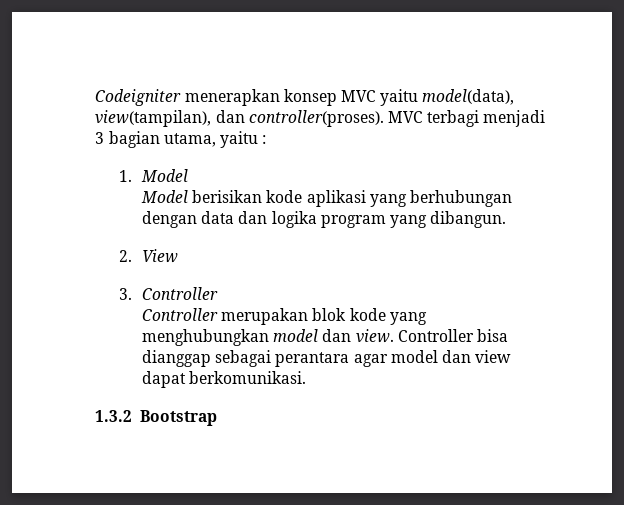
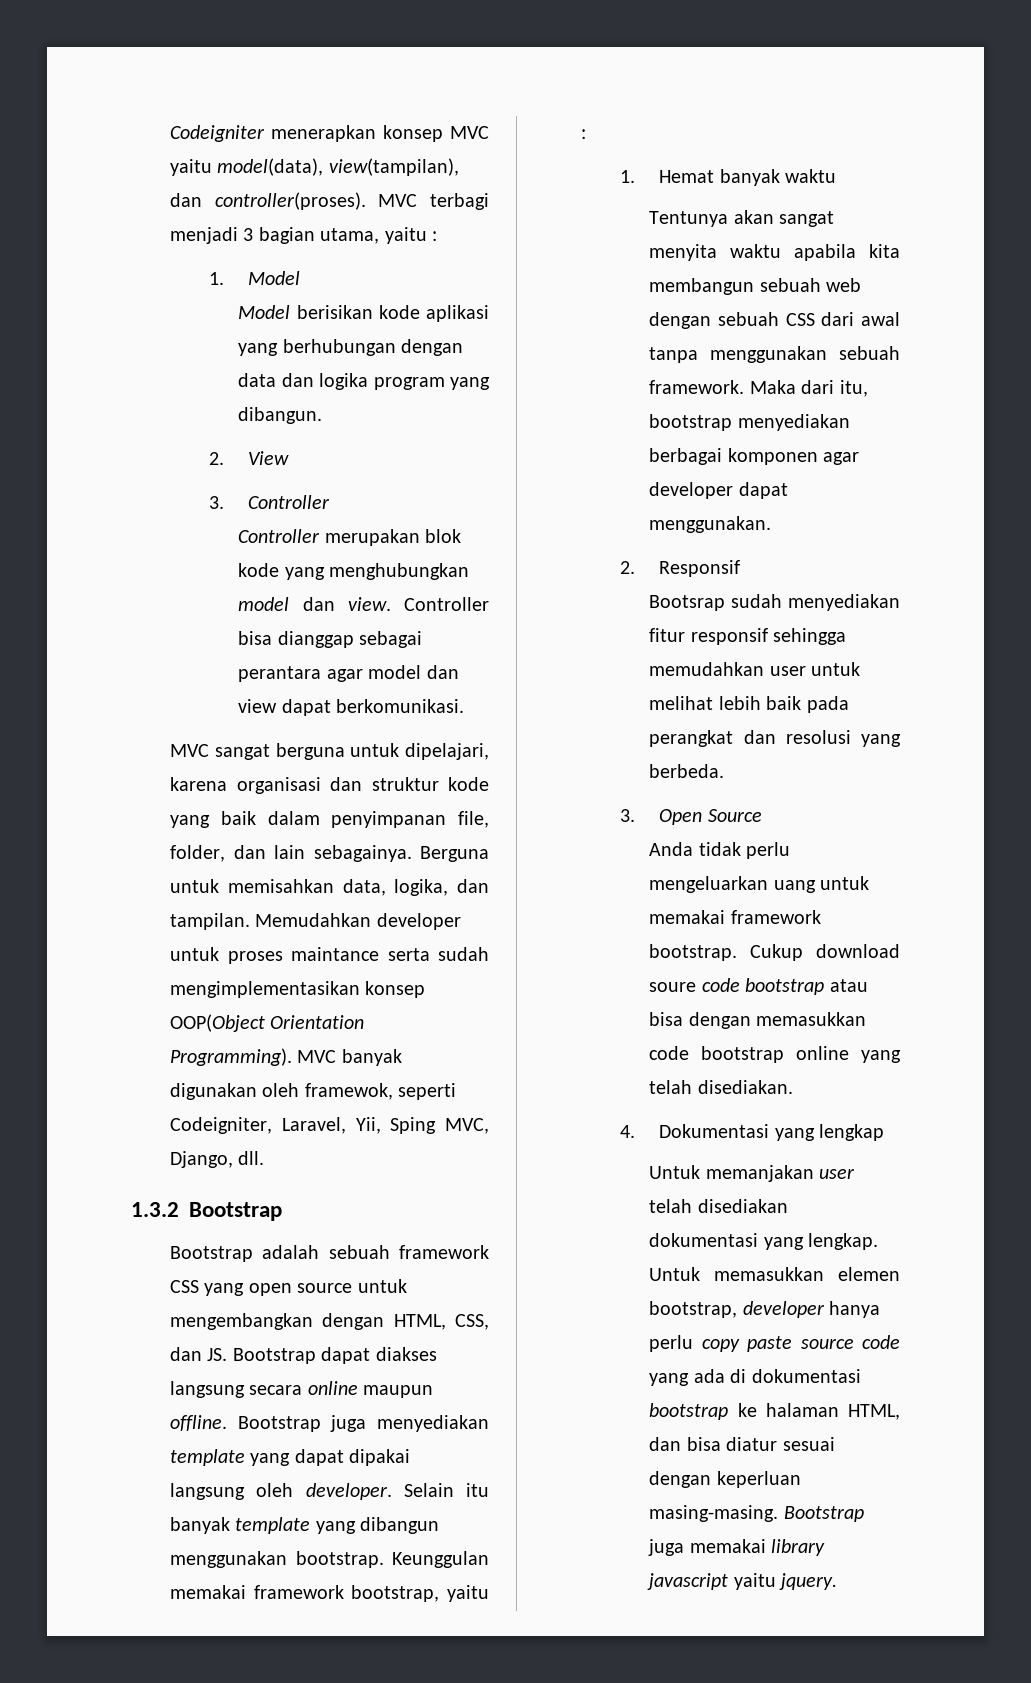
+ MVC sangat berguna untuk dipelajari, karena organisasi dan struktur kode yang baik dalam penyimpanan file, folder, dan lain sebagainya. Berguna untuk memisahkan data, logika, dan tampilan. Memudahkan developer untuk proses maintance serta sudah mengimplementasikan konsep OOP(Object Orientation Programming). MVC banyak digunakan oleh framewok, seperti Codeigniter, Laravel, Yii, Sping MVC, Django, dll.
  1.3.2 Bootstrap
+ Bootstrap adalah sebuah framework CSS yang open source untuk mengembangkan dengan HTML, CSS, dan JS. Bootstrap dapat diakses langsung secara online maupun offline. Bootstrap juga menyediakan template yang dapat dipakai langsung oleh developer. Selain itu banyak template yang dibangun menggunakan bootstrap. Keunggulan memakai framework bootstrap, yaitu :
+ 1. Hemat banyak waktu
+ Tentunya akan sangat menyita waktu apabila kita membangun sebuah web dengan sebuah CSS dari awal tanpa menggunakan sebuah framework. Maka dari itu, bootstrap menyediakan berbagai komponen agar developer dapat menggunakan.
+ 2. Responsif
+ Bootsrap sudah menyediakan fitur responsif sehingga memudahkan user untuk melihat lebih baik pada perangkat dan resolusi yang berbeda.
+ 3. Open Source
+ Anda tidak perlu mengeluarkan uang untuk memakai framework bootstrap. Cukup download soure code bootstrap atau bisa dengan memasukkan code bootstrap online yang telah disediakan.
+ 4. Dokumentasi yang lengkap
+ Untuk memanjakan user telah disediakan dokumentasi yang lengkap. Untuk memasukkan elemen bootstrap, developer hanya perlu copy paste source code yang ada di dokumentasi bootstrap ke halaman HTML, dan bisa diatur sesuai dengan keperluan masing-masing. Bootstrap juga memakai library javascript yaitu jquery.

